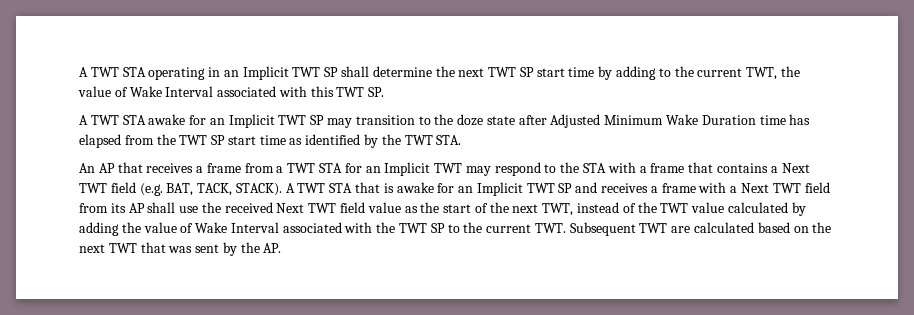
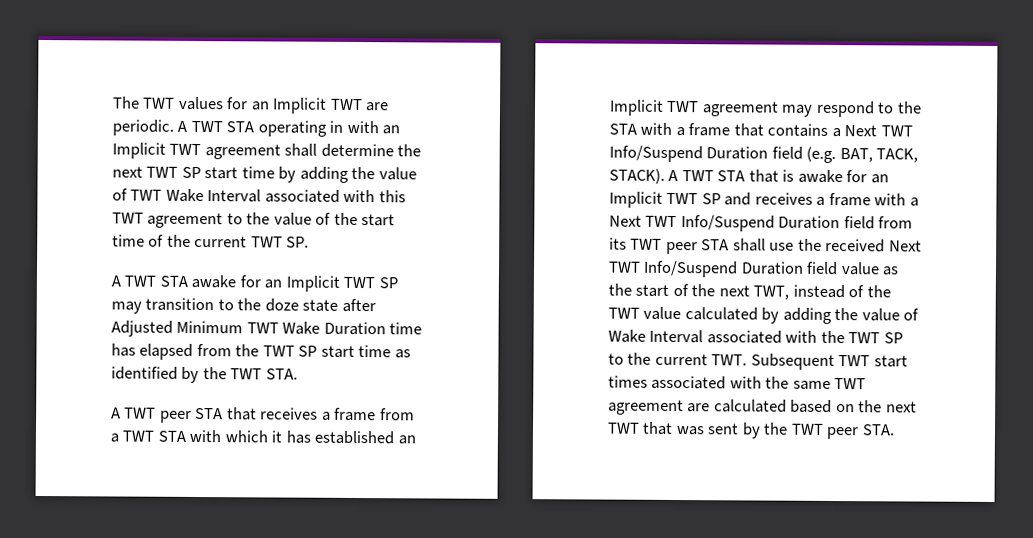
+ The TWT values for an Implicit TWT are periodic.
- A TWT STA operating in an Implicit TWT SP shall determine the next TWT SP start time by adding to the current TWT, the value of Wake Interval associated with this TWT SP.
+ A TWT STA operating in with an Implicit TWT agreement shall determine the next TWT SP start time by adding the value of TWT Wake Interval associated with this TWT agreement to the value of the start time of the current TWT SP.
- A TWT STA awake for an Implicit TWT SP may transition to the doze state after Adjusted Minimum Wake Duration time has elapsed from the TWT SP start time as identified by the TWT STA.
+ A TWT STA awake for an Implicit TWT SP may transition to the doze state after Adjusted Minimum TWT Wake Duration time has elapsed from the TWT SP start time as identified by the TWT STA.
- An AP that receives a frame from a TWT STA for an Implicit TWT may respond to the STA with a frame that contains a Next TWT field (e.g. BAT, TACK, STACK).
+ A TWT peer STA that receives a frame from a TWT STA with which it has established an Implicit TWT agreement may respond to the STA with a frame that contains a Next TWT Info/Suspend Duration field (e.g. BAT, TACK, STACK).
- A TWT STA that is awake for an Implicit TWT SP and receives a frame with a Next TWT field from its AP shall use the received Next TWT field value as the start of the next TWT, instead of the TWT value calculated by adding the value of Wake Interval associated with the TWT SP to the current TWT. Subsequent TWT are calculated based on the next TWT that was sent by the AP.
+ A TWT STA that is awake for an Implicit TWT SP and receives a frame with a Next TWT Info/Suspend Duration field from its TWT peer STA shall use the received Next TWT Info/Suspend Duration field value as the start of the next TWT, instead of the TWT value calculated by adding the value of Wake Interval associated with the TWT SP to the current TWT. Subsequent TWT start times associated with the same TWT agreement are calculated based on the next TWT that was sent by the TWT peer STA.

